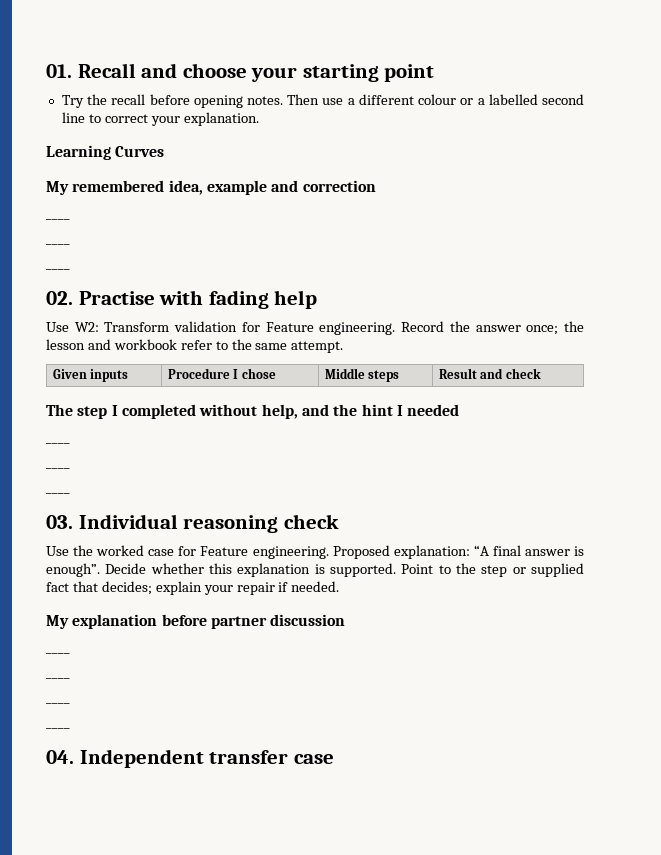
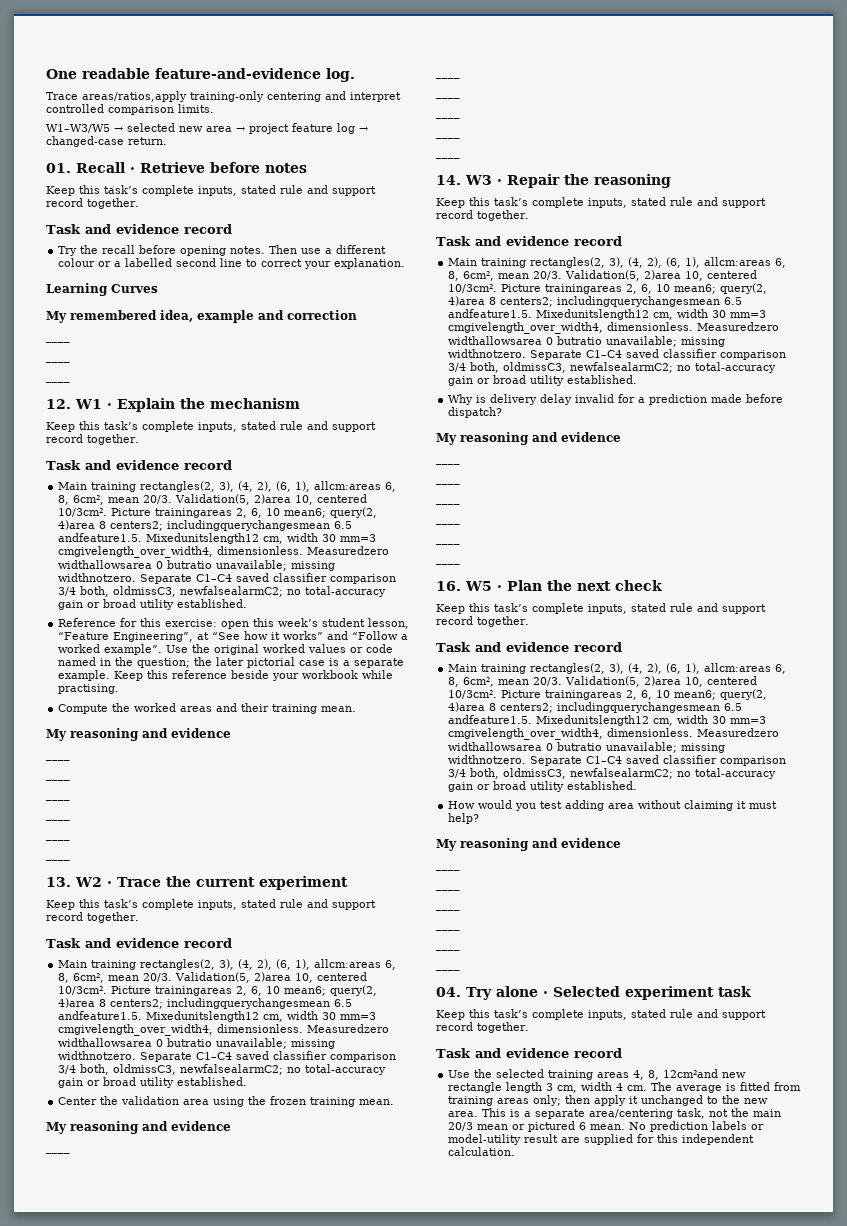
- 01. Recall and choose your starting point
+ One readable feature-and-evidence log.
+ Trace areas/ratios,apply training-only centering and interpret controlled comparison limits.
+ W1–W3/W5 → selected new area → project feature log → changed-case return.
+ 01. Recall · Retrieve before notes
+ Keep this task’s complete inputs, stated rule and support record together.
+ Task and evidence record
- 02. Practise with fading help
- Use W2: Transform validation for Feature engineering. Record the answer once; the lesson and workbook refer to the same attempt.
- Given inputs | Procedure I chose | Middle steps | Result and check
- The step I completed without help, and the hint I needed
+ 12. W1 · Explain the mechanism
+ Keep this task’s complete inputs, stated rule and support record together.
+ Task and evidence record
+ Main training rectangles(2, 3), (4, 2), (6, 1), allcm:areas 6, 8, 6cm², mean 20/3. Validation(5, 2)area 10, centered 10/3cm². Picture trainingareas 2, 6, 10 mean6; query(2, 4)area 8 centers2; includingquerychangesmean 6.5 andfeature1.5. Mixedunitslength12 cm, width 30 mm=3 cmgivelength_over_width4, dimensionless. Measuredzero widthallowsarea 0 butratio unavailable; missing widthnotzero. Separate C1–C4 saved classifier comparison 3/4 both, oldmissC3, newfalsealarmC2; no total-accuracy gain or broad utility established.
+ Reference for this exercise: open this week’s student lesson, “Feature Engineering”, at “See how it works” and “Follow a worked example”. Use the original worked values or code named in the question; the later pictorial case is a separate example. Keep this reference beside your workbook while practising.
+ Compute the worked areas and their training mean.
+ My reasoning and evidence
  ____
  ____
  ____
- 03. Individual reasoning check
- Use the worked case for Feature engineering. Proposed explanation: “A final answer is enough”. Decide whether this explanation is supported. Point to the step or supplied fact that decides; explain your repair if needed.
- My explanation before partner discussion
+ ____
+ ____
+ ____
+ 13. W2 · Trace the current experiment
+ Keep this task’s complete inputs, stated rule and support record together.
+ Task and evidence record
+ Main training rectangles(2, 3), (4, 2), (6, 1), allcm:areas 6, 8, 6cm², mean 20/3. Validation(5, 2)area 10, centered 10/3cm². Picture trainingareas 2, 6, 10 mean6; query(2, 4)area 8 centers2; includingquerychangesmean 6.5 andfeature1.5. Mixedunitslength12 cm, width 30 mm=3 cmgivelength_over_width4, dimensionless. Measuredzero widthallowsarea 0 butratio unavailable; missing widthnotzero. Separate C1–C4 saved classifier comparison 3/4 both, oldmissC3, newfalsealarmC2; no total-accuracy gain or broad utility established.
+ Center the validation area using the frozen training mean.
+ My reasoning and evidence
+ ____
+ ____
+ ____
+ ____
+ ____
+ ____
+ 14. W3 · Repair the reasoning
+ Keep this task’s complete inputs, stated rule and support record together.
+ Task and evidence record
+ Main training rectangles(2, 3), (4, 2), (6, 1), allcm:areas 6, 8, 6cm², mean 20/3. Validation(5, 2)area 10, centered 10/3cm². Picture trainingareas 2, 6, 10 mean6; query(2, 4)area 8 centers2; includingquerychangesmean 6.5 andfeature1.5. Mixedunitslength12 cm, width 30 mm=3 cmgivelength_over_width4, dimensionless. Measuredzero widthallowsarea 0 butratio unavailable; missing widthnotzero. Separate C1–C4 saved classifier comparison 3/4 both, oldmissC3, newfalsealarmC2; no total-accuracy gain or broad utility established.
+ Why is delivery delay invalid for a prediction made before dispatch?
+ My reasoning and evidence
+ ____
+ ____
+ ____
+ ____
+ ____
+ ____
+ 16. W5 · Plan the next check
+ Keep this task’s complete inputs, stated rule and support record together.
+ Task and evidence record
+ Main training rectangles(2, 3), (4, 2), (6, 1), allcm:areas 6, 8, 6cm², mean 20/3. Validation(5, 2)area 10, centered 10/3cm². Picture trainingareas 2, 6, 10 mean6; query(2, 4)area 8 centers2; includingquerychangesmean 6.5 andfeature1.5. Mixedunitslength12 cm, width 30 mm=3 cmgivelength_over_width4, dimensionless. Measuredzero widthallowsarea 0 butratio unavailable; missing widthnotzero. Separate C1–C4 saved classifier comparison 3/4 both, oldmissC3, newfalsealarmC2; no total-accuracy gain or broad utility established.
+ How would you test adding area without claiming it must help?
+ My reasoning and evidence
+ ____
+ ____
- 04. Independent transfer case
+ 04. Try alone · Selected experiment task
+ Keep this task’s complete inputs, stated rule and support record together.
+ Task and evidence record
+ Use the selected training areas 4, 8, 12cm²and new rectangle length 3 cm, width 4 cm. The average is fitted from training areas only; then apply it unchanged to the new area. This is a separate area/centering task, not the main 20/3 mean or pictured 6 mean. No prediction labels or model-utility result are supplied for this independent calculation.

